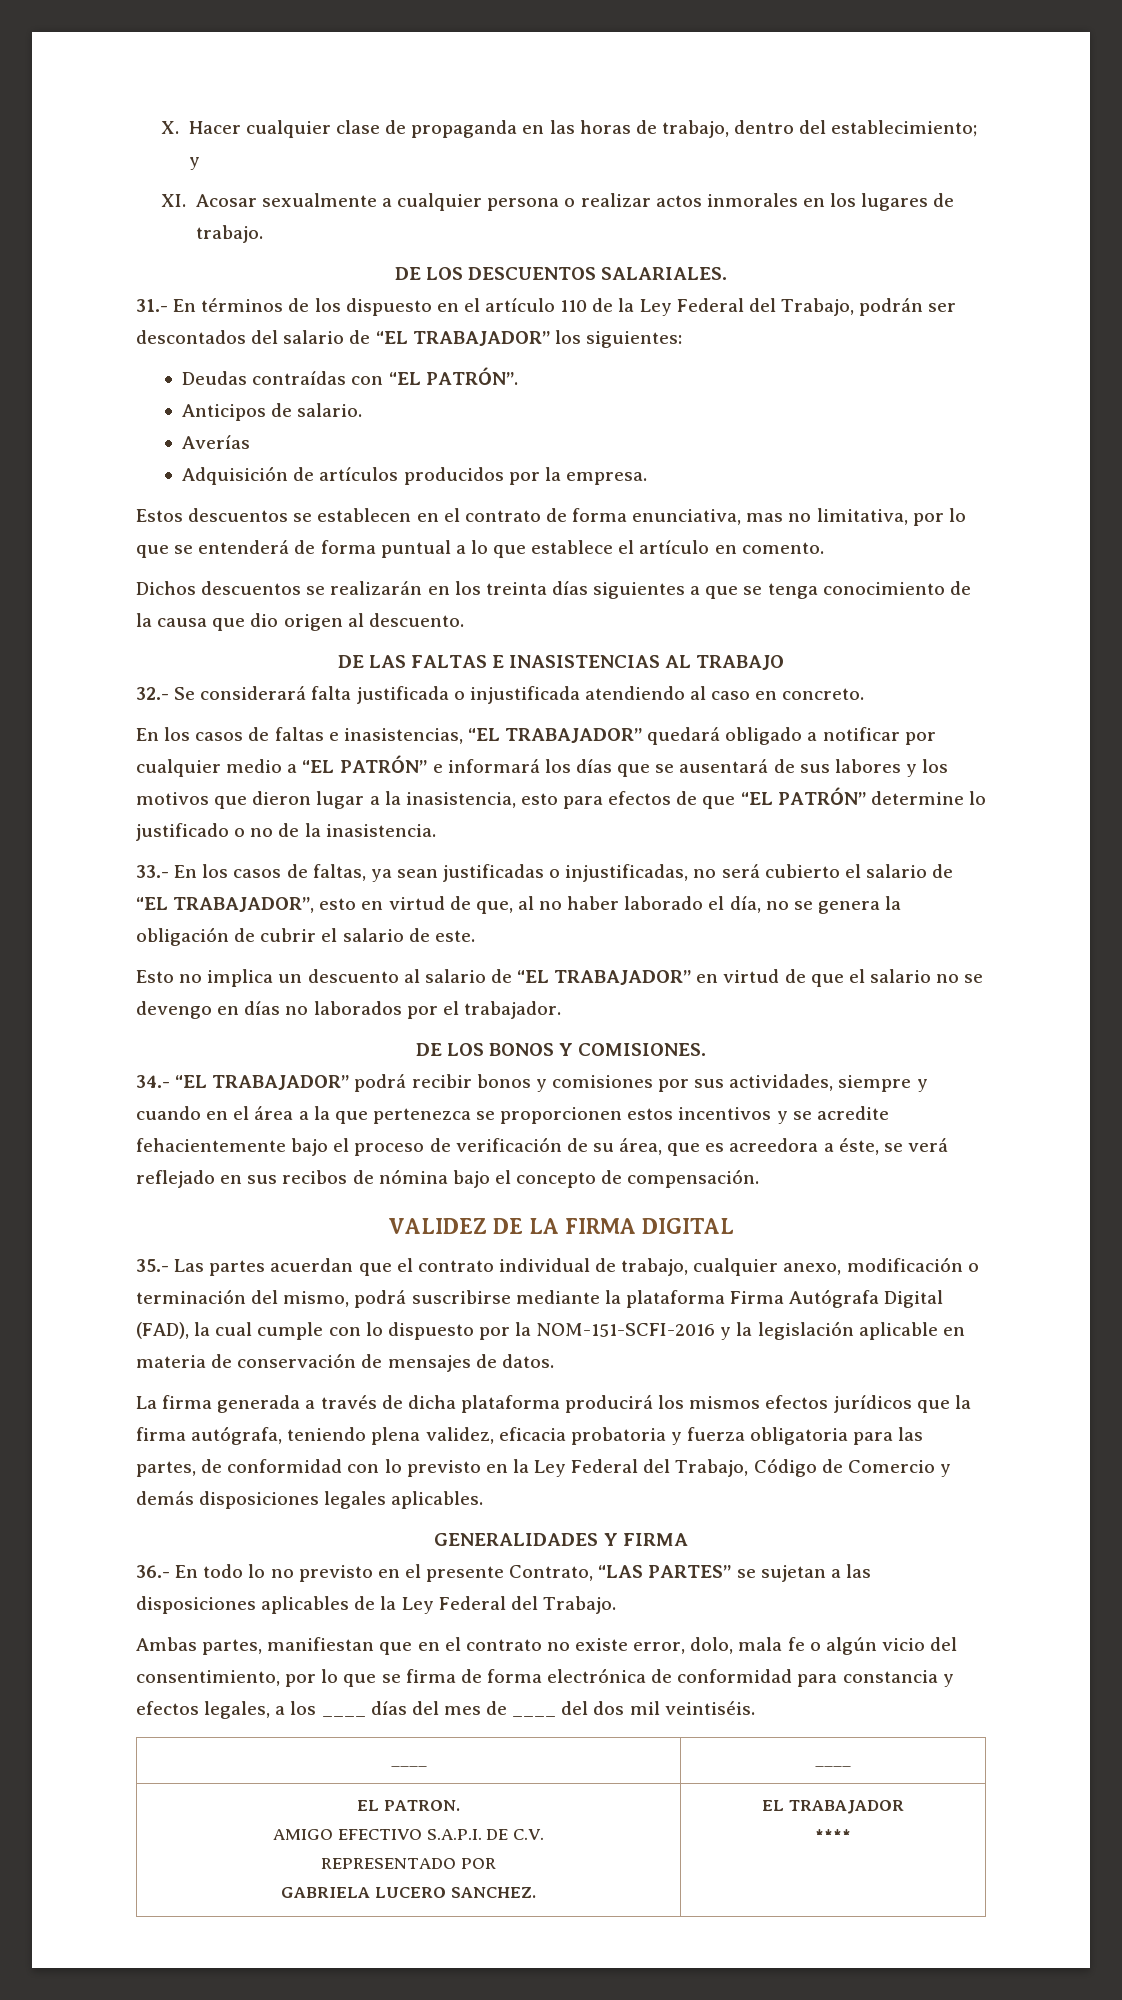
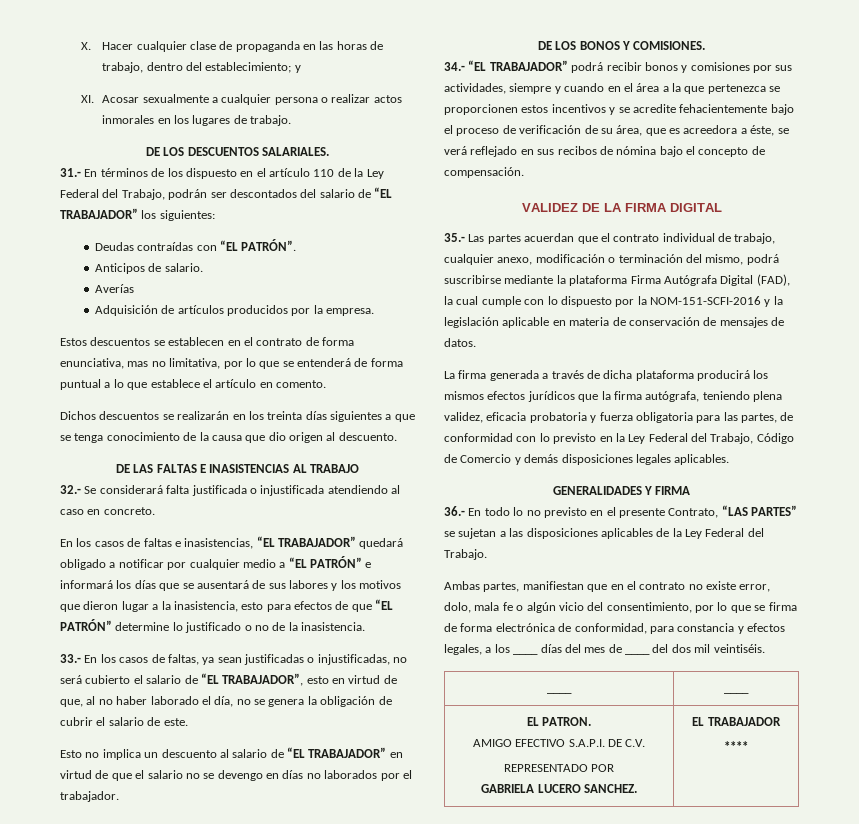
- Ambas partes, manifiestan que en el contrato no existe error, dolo, mala fe o algún vicio del consentimiento, por lo que se firma de forma electrónica de conformidad para constancia y efectos legales, a los ____ días del mes de ____ del dos mil veintiséis.
+ Ambas partes, manifiestan que en el contrato no existe error, dolo, mala fe o algún vicio del consentimiento, por lo que se firma de forma electrónica de conformidad, para constancia y efectos legales, a los ____ días del mes de ____ del dos mil veintiséis.

